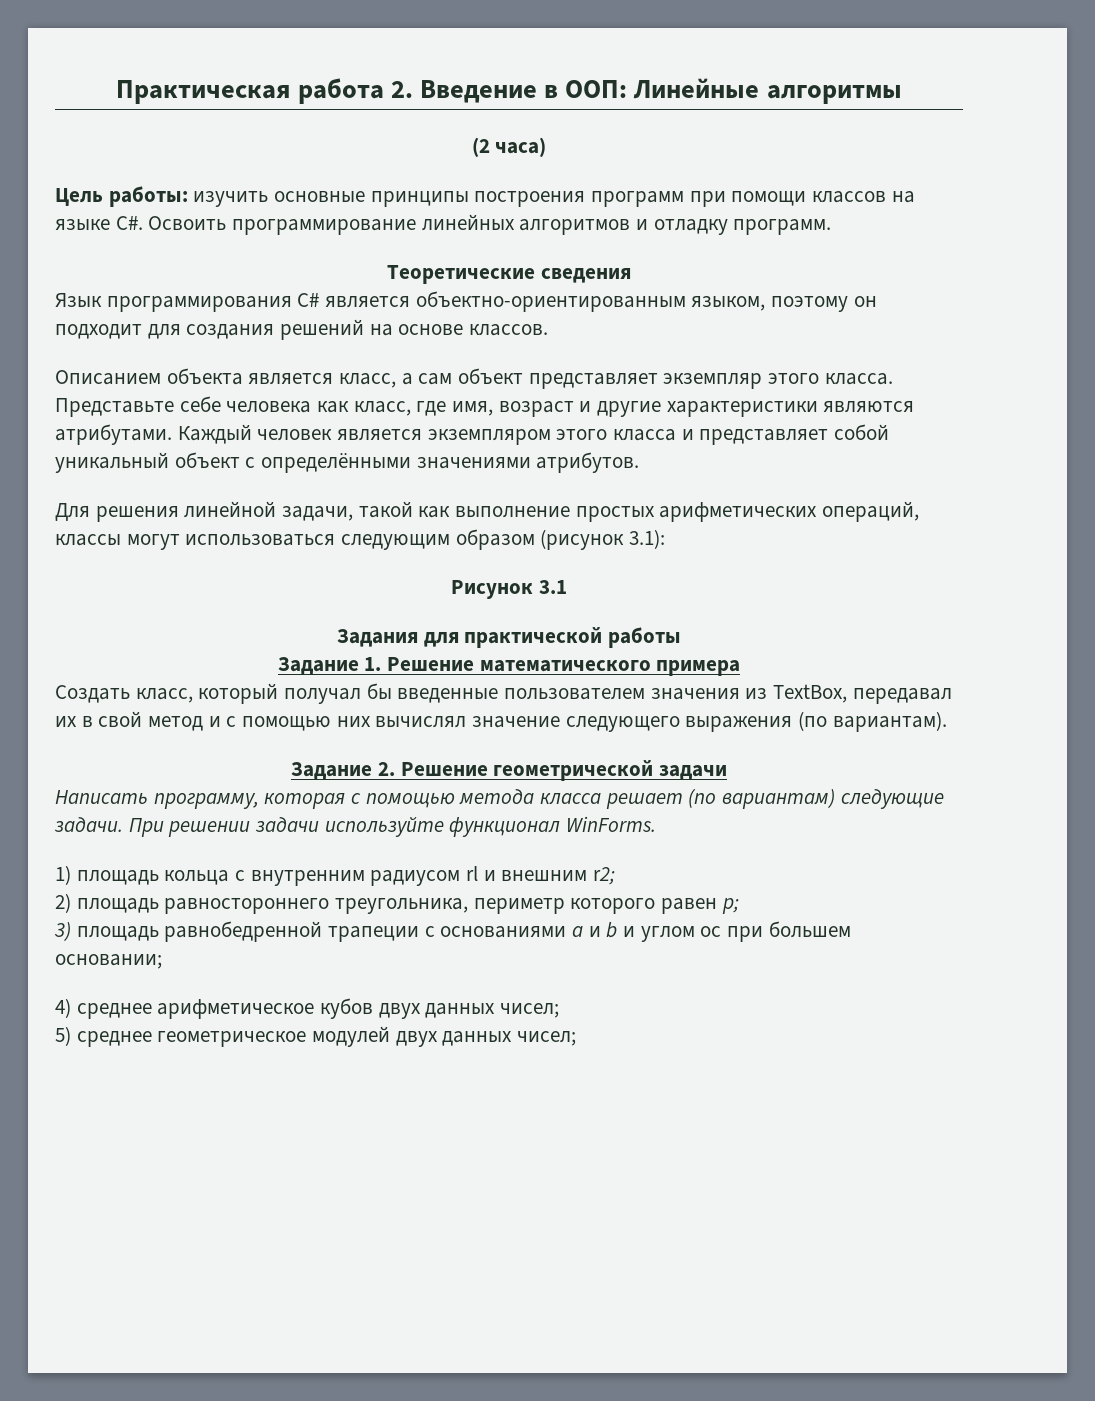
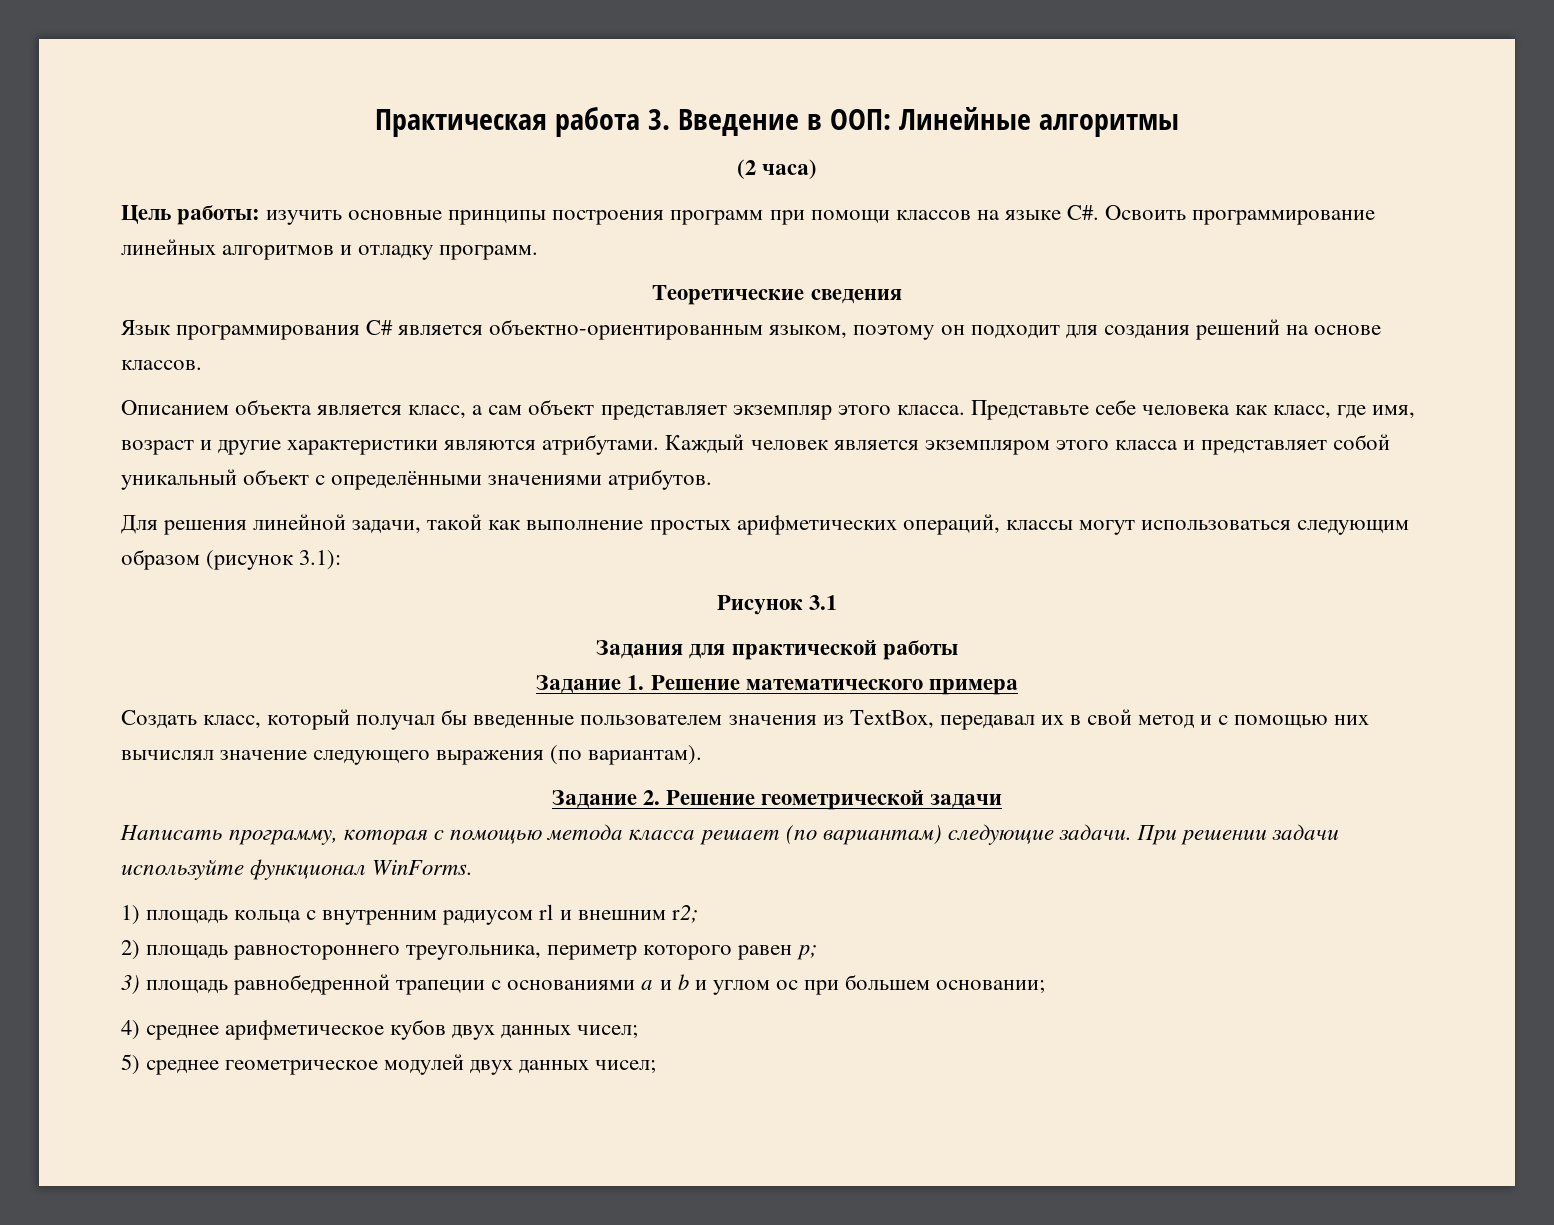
- Практическая работа 2. Введение в ООП: Линейные алгоритмы
+ Практическая работа 3. Введение в ООП: Линейные алгоритмы

